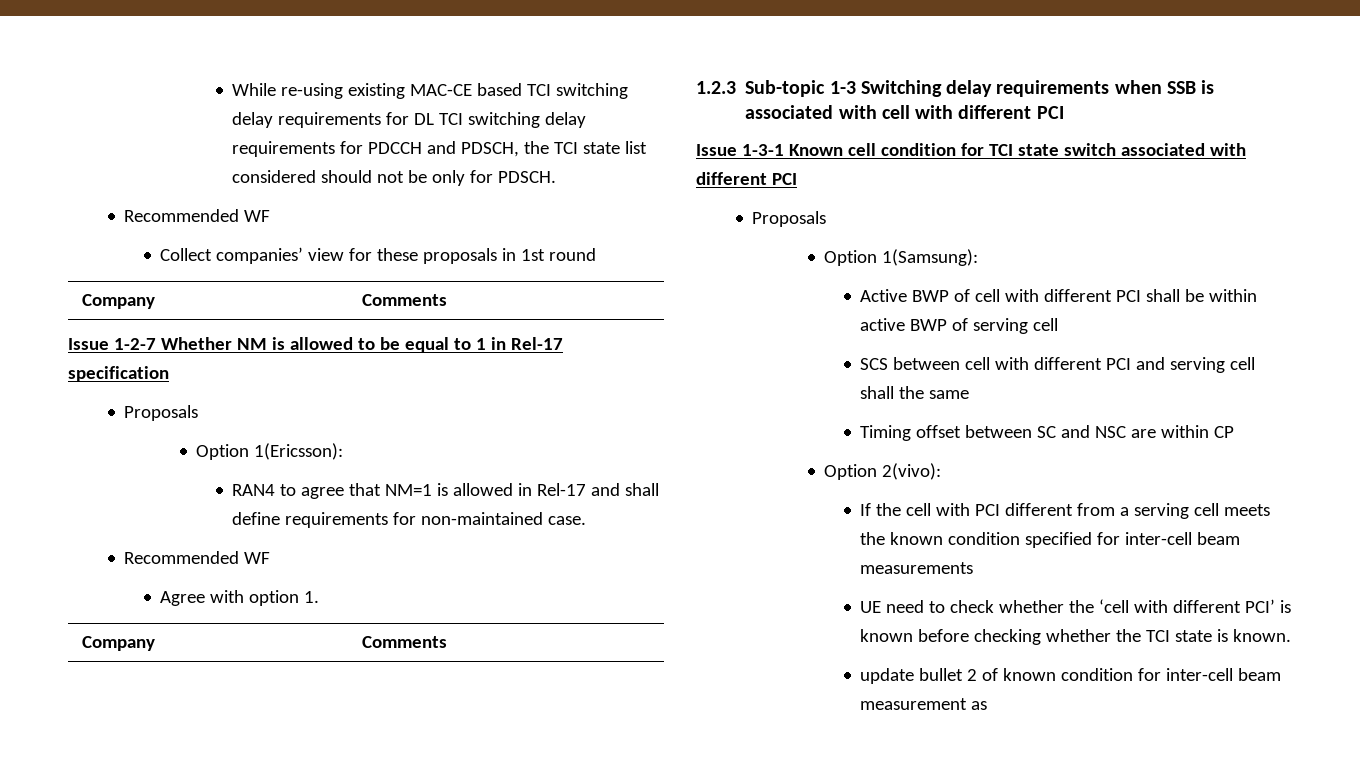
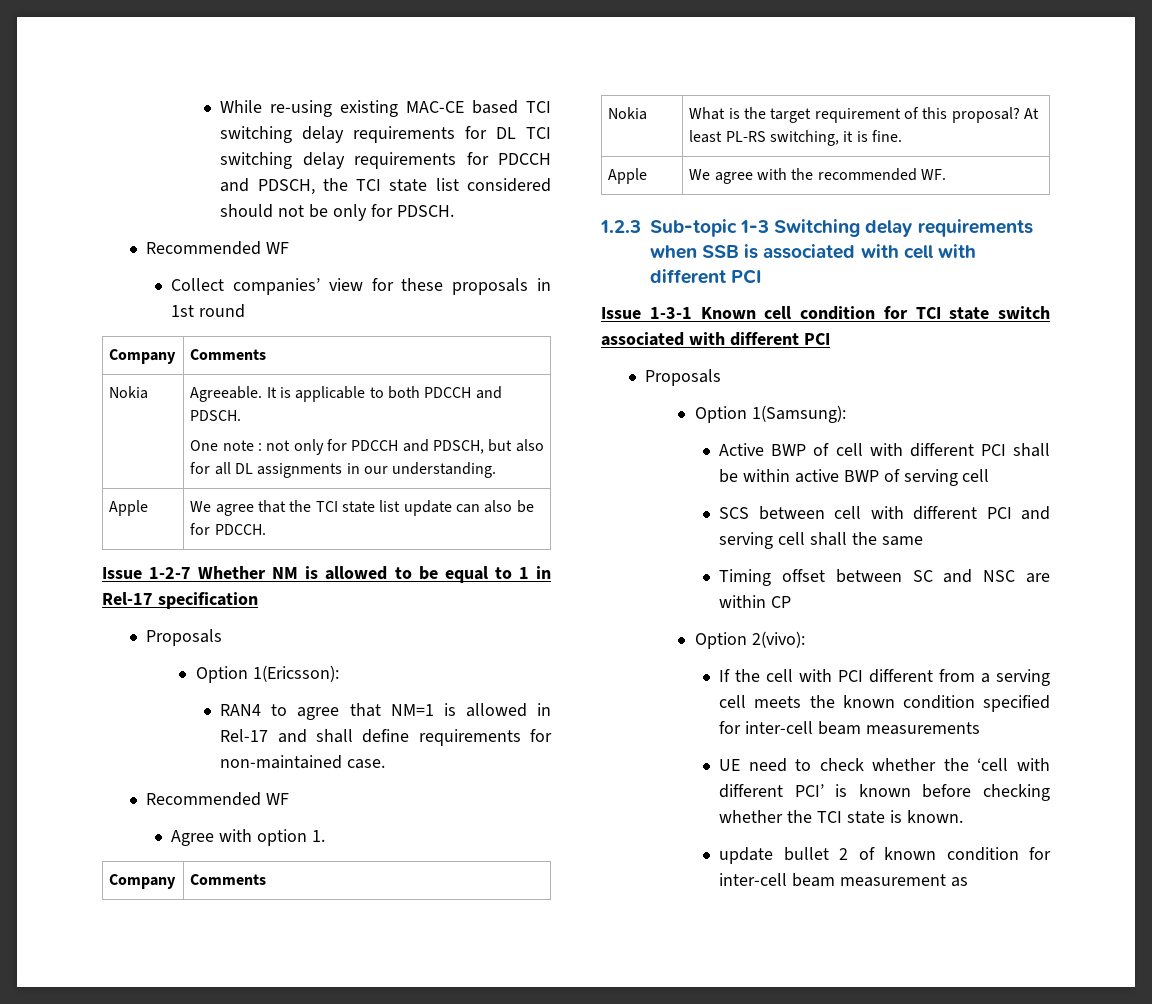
+ Nokia | Agreeable. It is applicable to both PDCCH and PDSCH.
+ One note : not only for PDCCH and PDSCH, but also for all DL assignments in our understanding.
+ Apple | We agree that the TCI state list update can also be for PDCCH.
+ Nokia | What is the target requirement of this proposal? At least PL-RS switching, it is fine.
+ Apple | We agree with the recommended WF.

